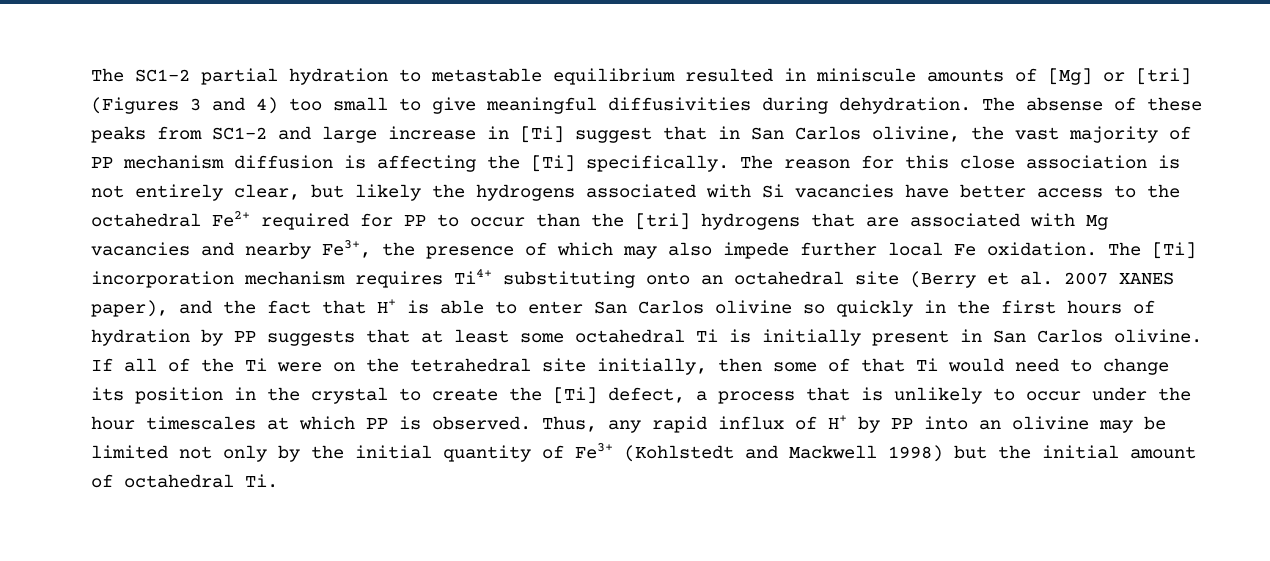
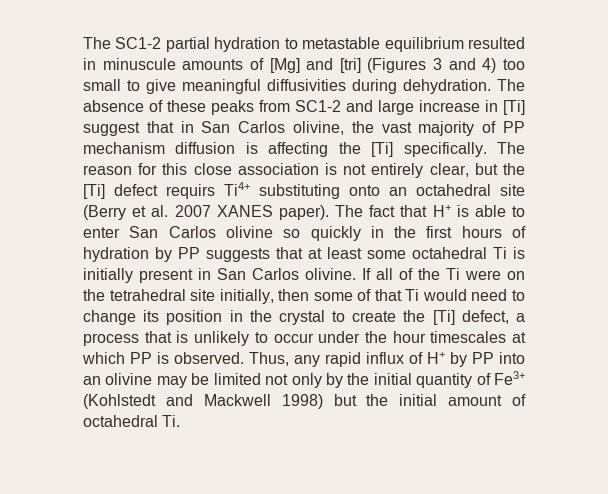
- The SC1-2 partial hydration to metastable equilibrium resulted in miniscule amounts of [Mg] or [tri] (Figures 3 and 4) too small to give meaningful diffusivities during dehydration.
+ The SC1-2 partial hydration to metastable equilibrium resulted in minuscule amounts of [Mg] and [tri] (Figures 3 and 4) too small to give meaningful diffusivities during dehydration.
- The absense of these peaks from SC1-2 and large increase in [Ti] suggest that in San Carlos olivine, the vast majority of PP mechanism diffusion is affecting the [Ti] specifically.
+ The absence of these peaks from SC1-2 and large increase in [Ti] suggest that in San Carlos olivine, the vast majority of PP mechanism diffusion is affecting the [Ti] specifically.
- The reason for this close association is not entirely clear, but likely the hydrogens associated with Si vacancies have better access to the octahedral Fe2+ required for PP to occur than the [tri] hydrogens that are associated with Mg vacancies and nearby Fe3+, the presence of which may also impede further local Fe oxidation. The [Ti] incorporation mechanism requires Ti4+ substituting onto an octahedral site (Berry et al. 2007 XANES paper), and the fact that H+ is able to enter San Carlos olivine so quickly in the first hours of hydration by PP suggests that at least some octahedral Ti is initially present in San Carlos olivine.
+ The reason for this close association is not entirely clear, but the [Ti] defect requirs Ti4+ substituting onto an octahedral site (Berry et al. 2007 XANES paper). The fact that H+ is able to enter San Carlos olivine so quickly in the first hours of hydration by PP suggests that at least some octahedral Ti is initially present in San Carlos olivine.

